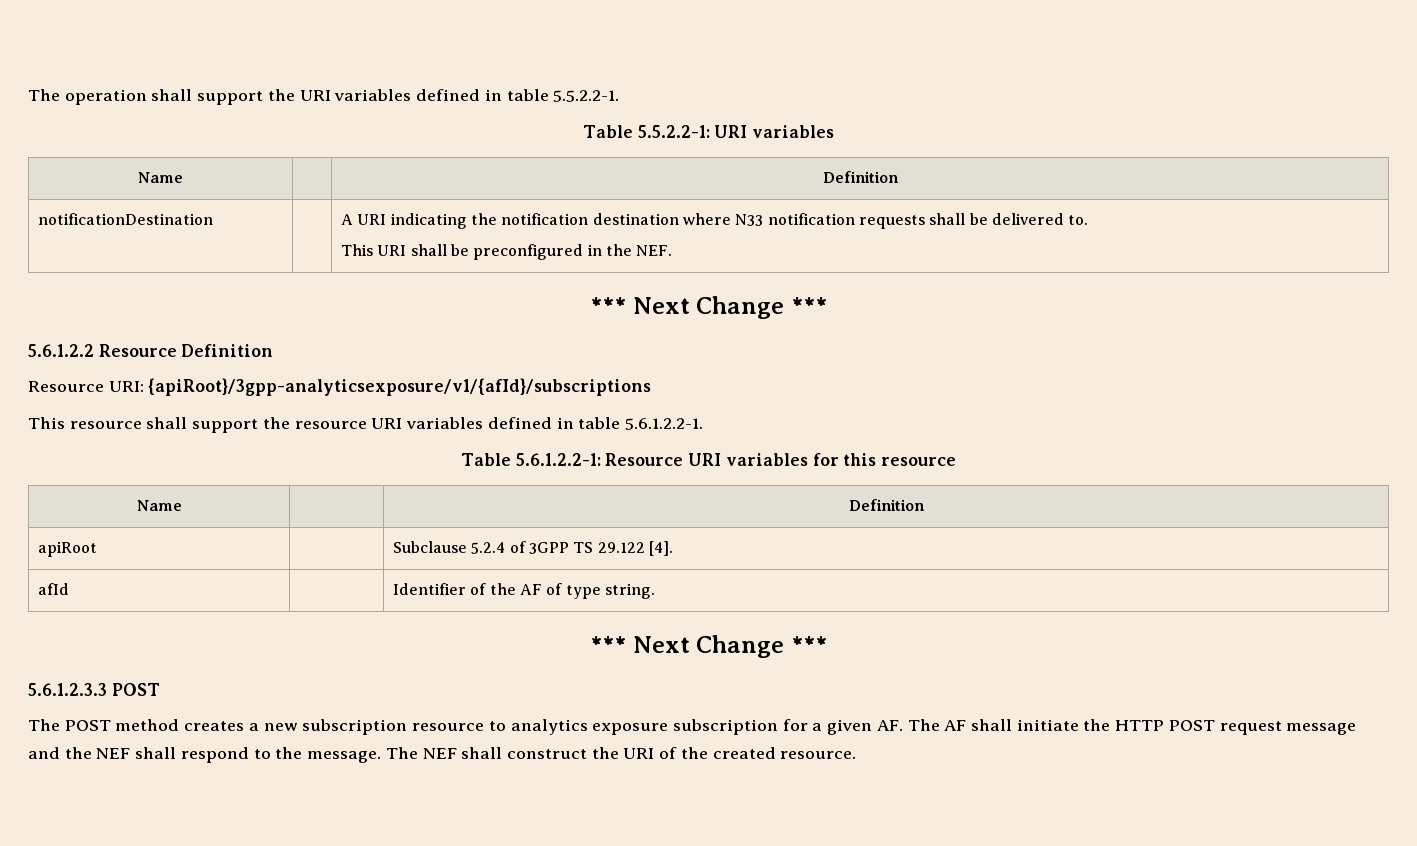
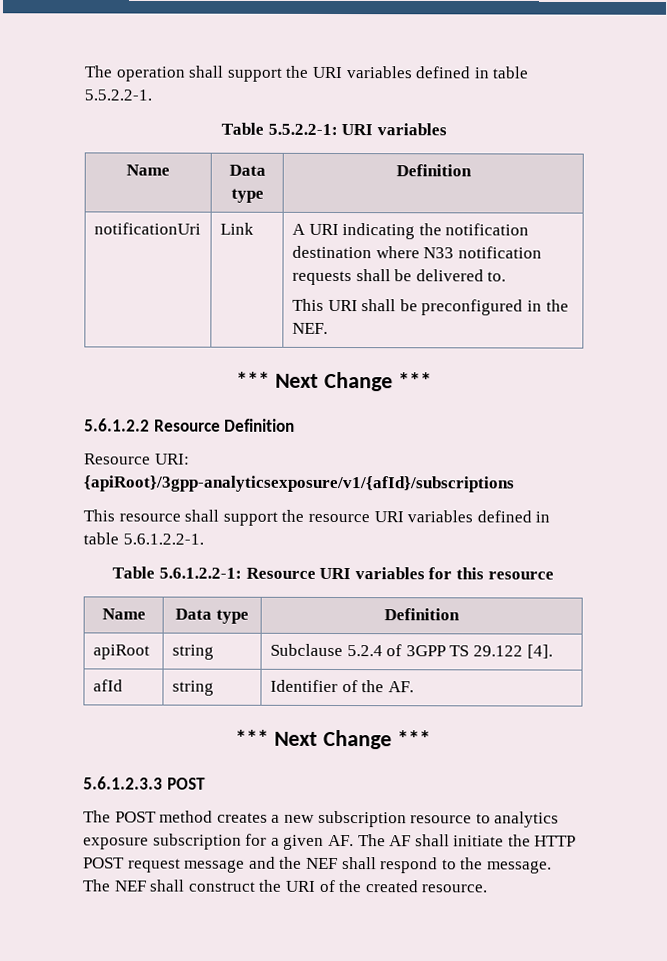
  Table 5.5.2.2-1: URI variables
- Name | | Definition
- notificationDestination | | A URI indicating the notification destination where N33 notification requests shall be delivered to.
+ Name | Data type | Definition
+ notificationUri | Link | A URI indicating the notification destination where N33 notification requests shall be delivered to.
  Table 5.6.1.2.2-1: Resource URI variables for this resource
- Name | | Definition
+ Name | Data type | Definition
- apiRoot | | Subclause 5.2.4 of 3GPP TS 29.122 [4].
+ apiRoot | string | Subclause 5.2.4 of 3GPP TS 29.122 [4].
- afId | | Identifier of the AF of type string.
+ afId | string | Identifier of the AF.

